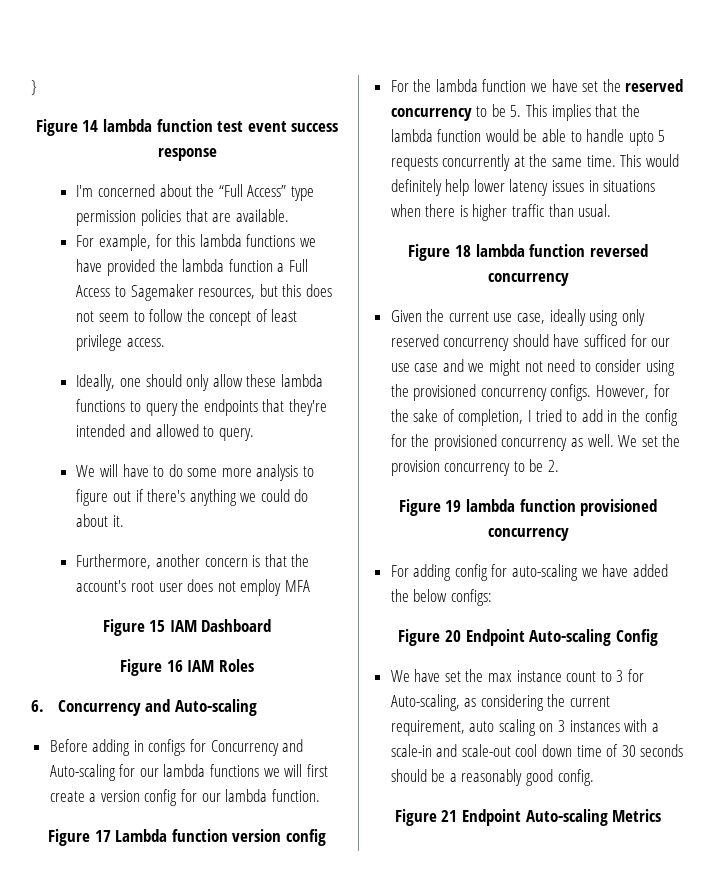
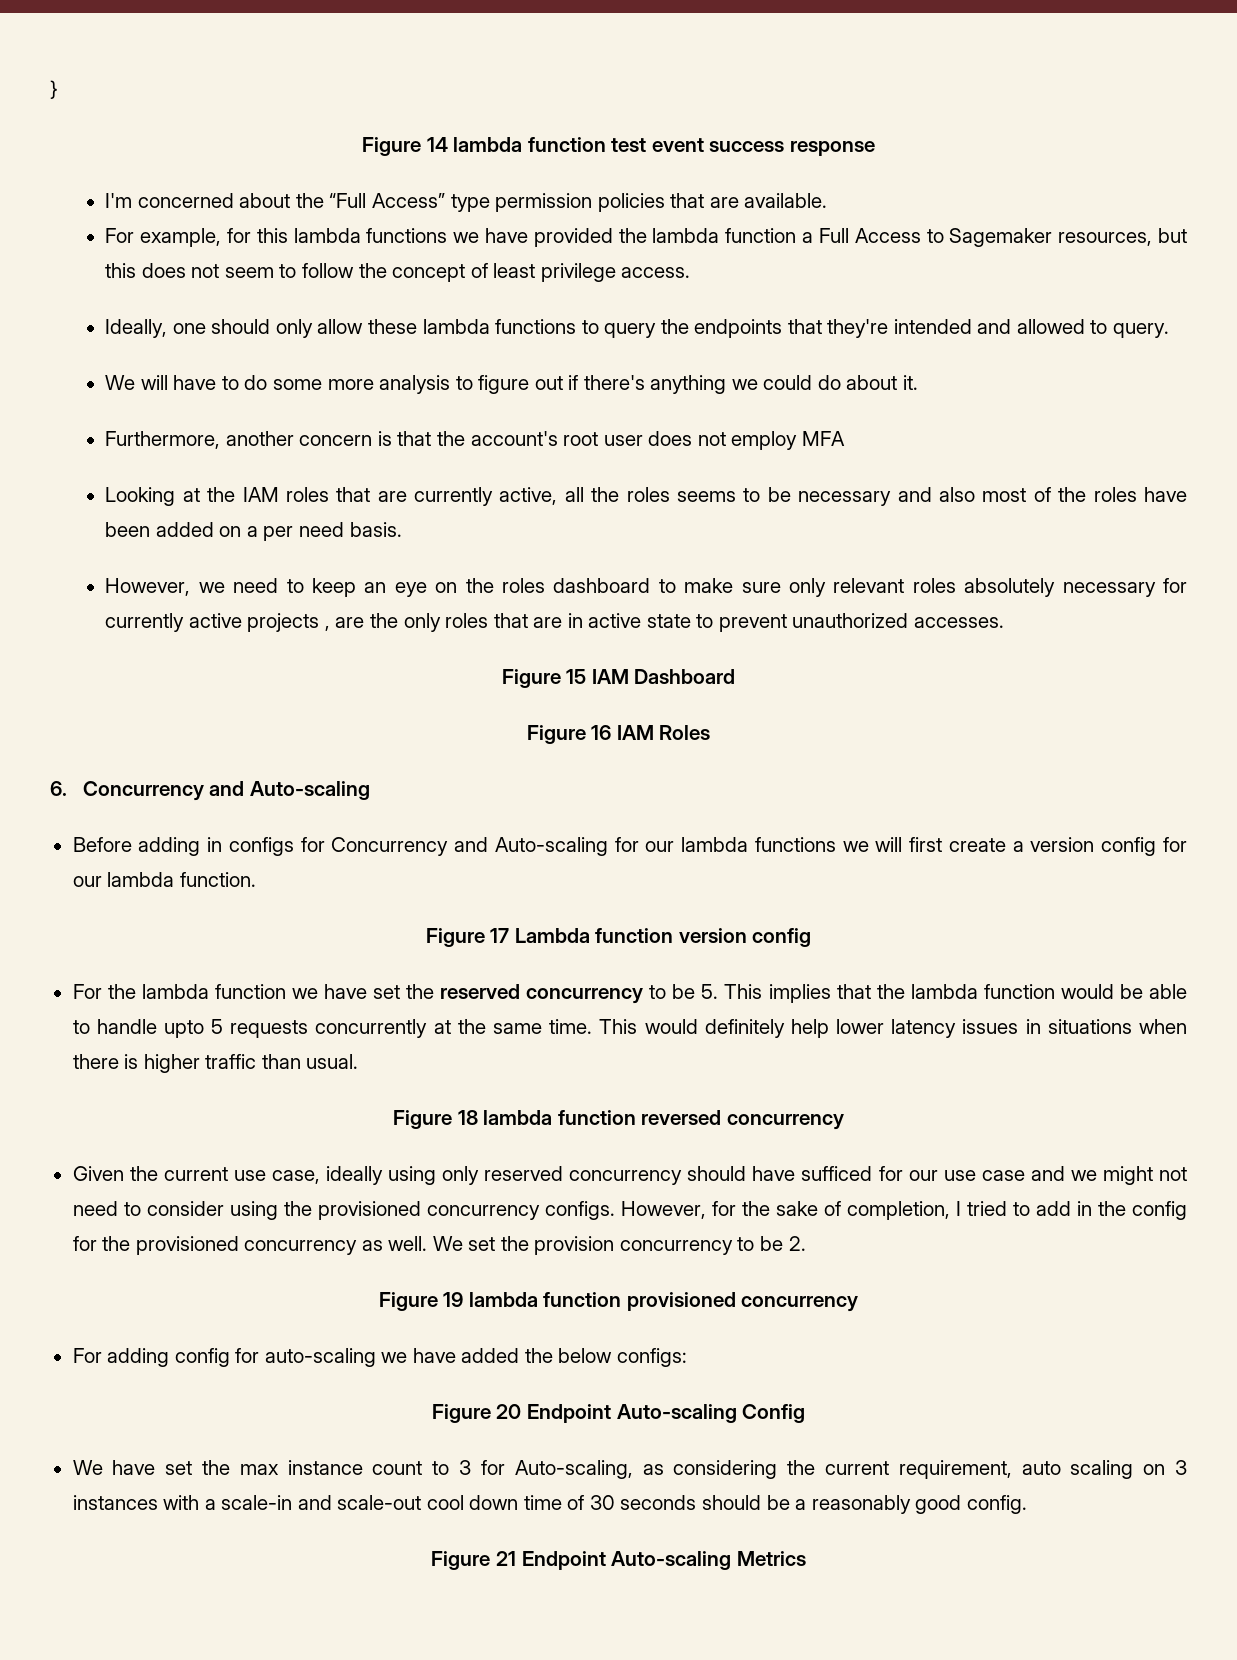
+ Looking at the IAM roles that are currently active, all the roles seems to be necessary and also most of the roles have been added on a per need basis.
+ However, we need to keep an eye on the roles dashboard to make sure only relevant roles absolutely necessary for currently active projects , are the only roles that are in active state to prevent unauthorized accesses.

